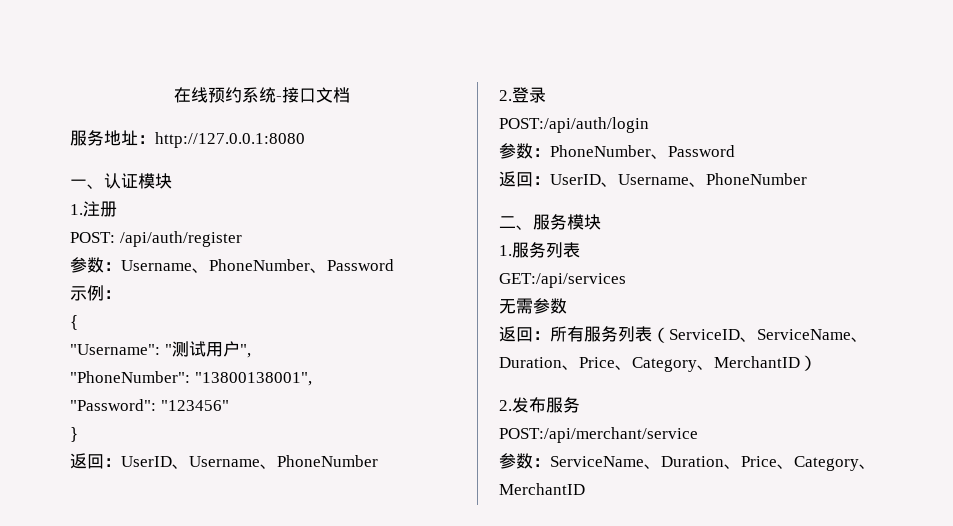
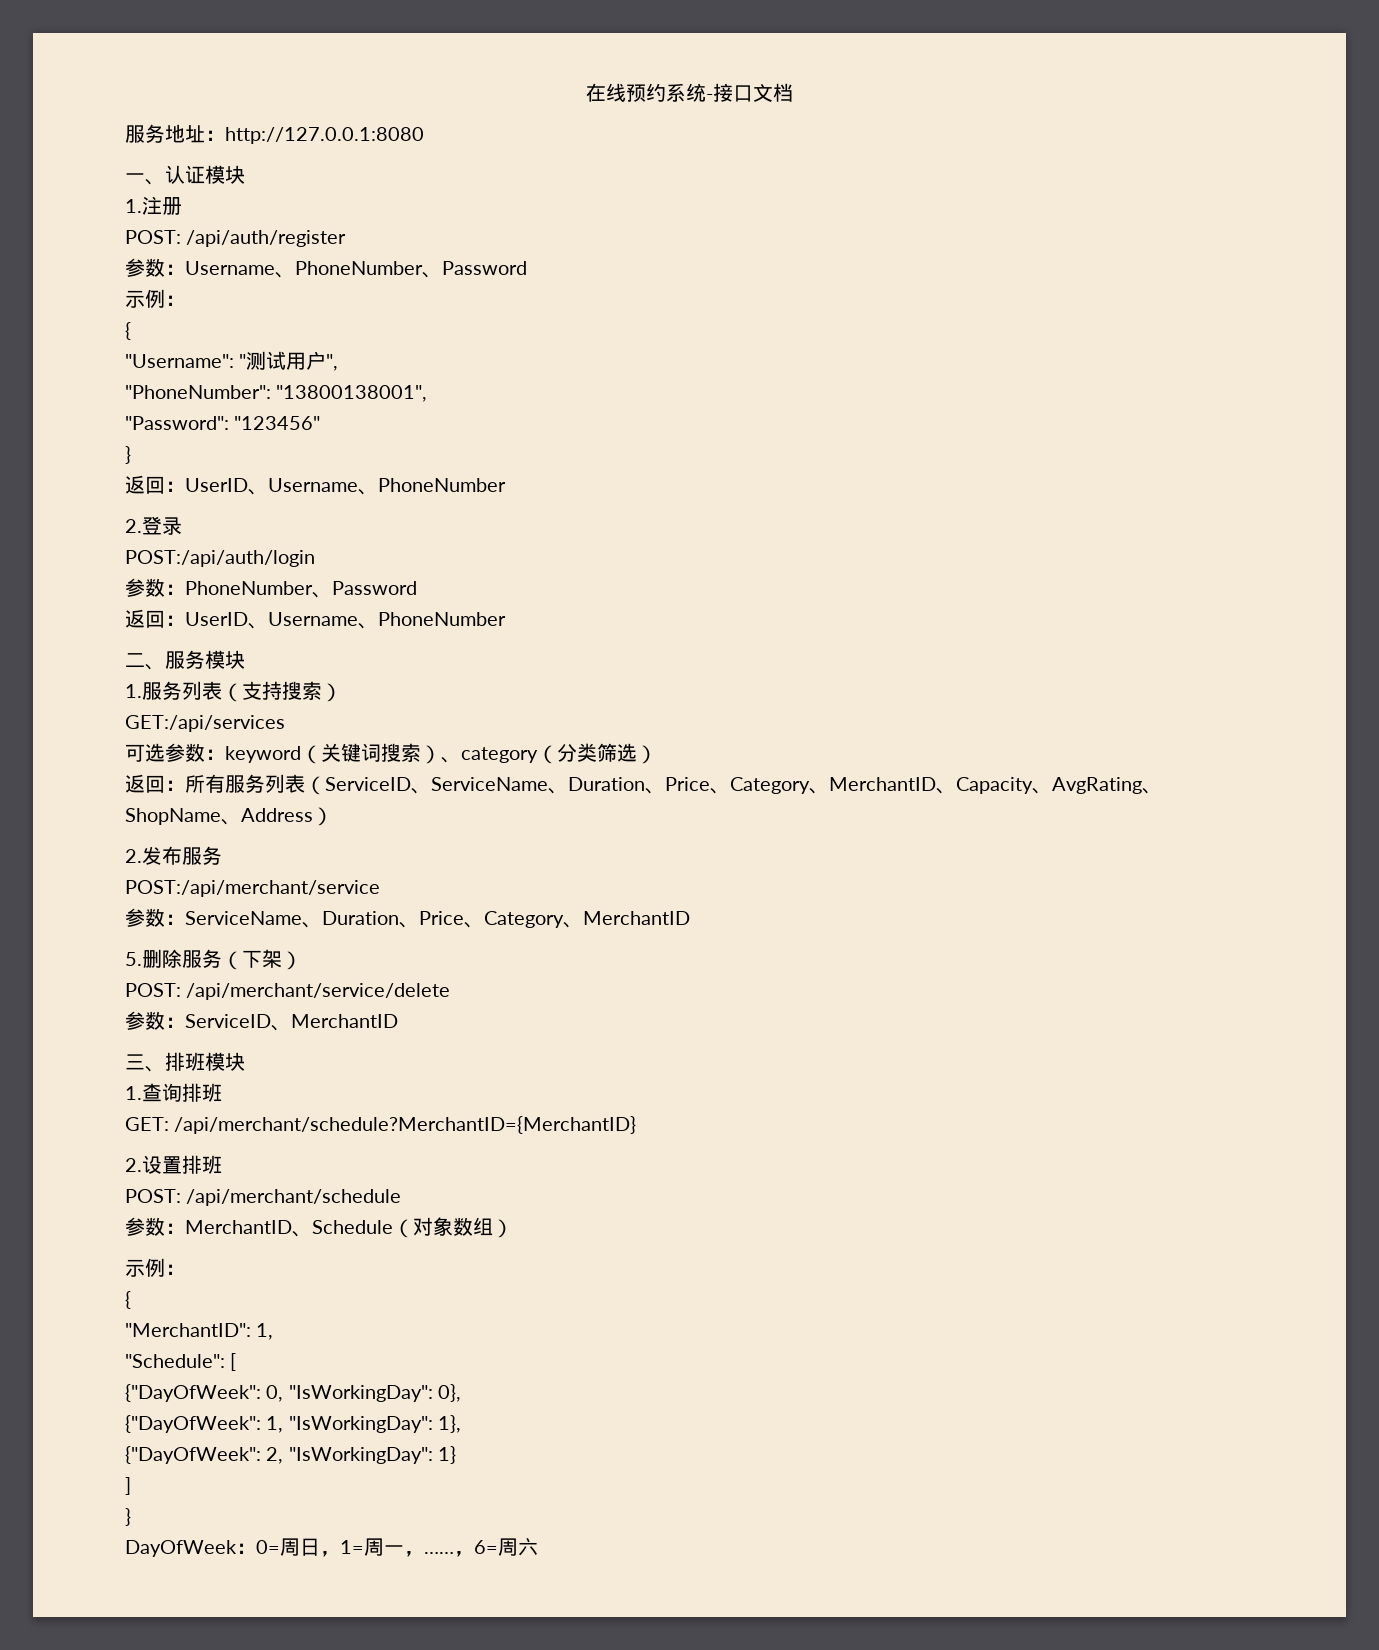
- 1.服务列表
+ 1.服务列表（支持搜索）
- 无需参数
+ 可选参数：keyword（关键词搜索）、category（分类筛选）
- 返回：所有服务列表（ServiceID、ServiceName、Duration、Price、Category、MerchantID）
+ 返回：所有服务列表（ServiceID、ServiceName、Duration、Price、Category、MerchantID、Capacity、AvgRating、ShopName、Address）
+ 5.删除服务（下架）
+ POST: /api/merchant/service/delete
+ 参数：ServiceID、MerchantID
+ 三、排班模块
+ 1.查询排班
+ GET: /api/merchant/schedule?MerchantID={MerchantID}
+ 2.设置排班
+ POST: /api/merchant/schedule
+ 参数：MerchantID、Schedule（对象数组）
+ 示例：
+ {
+ "MerchantID": 1,
+ "Schedule": [
+ {"DayOfWeek": 0, "IsWorkingDay": 0},
+ {"DayOfWeek": 1, "IsWorkingDay": 1},
+ {"DayOfWeek": 2, "IsWorkingDay": 1}
+ ]
+ }
+ DayOfWeek：0=周日，1=周一，……，6=周六

